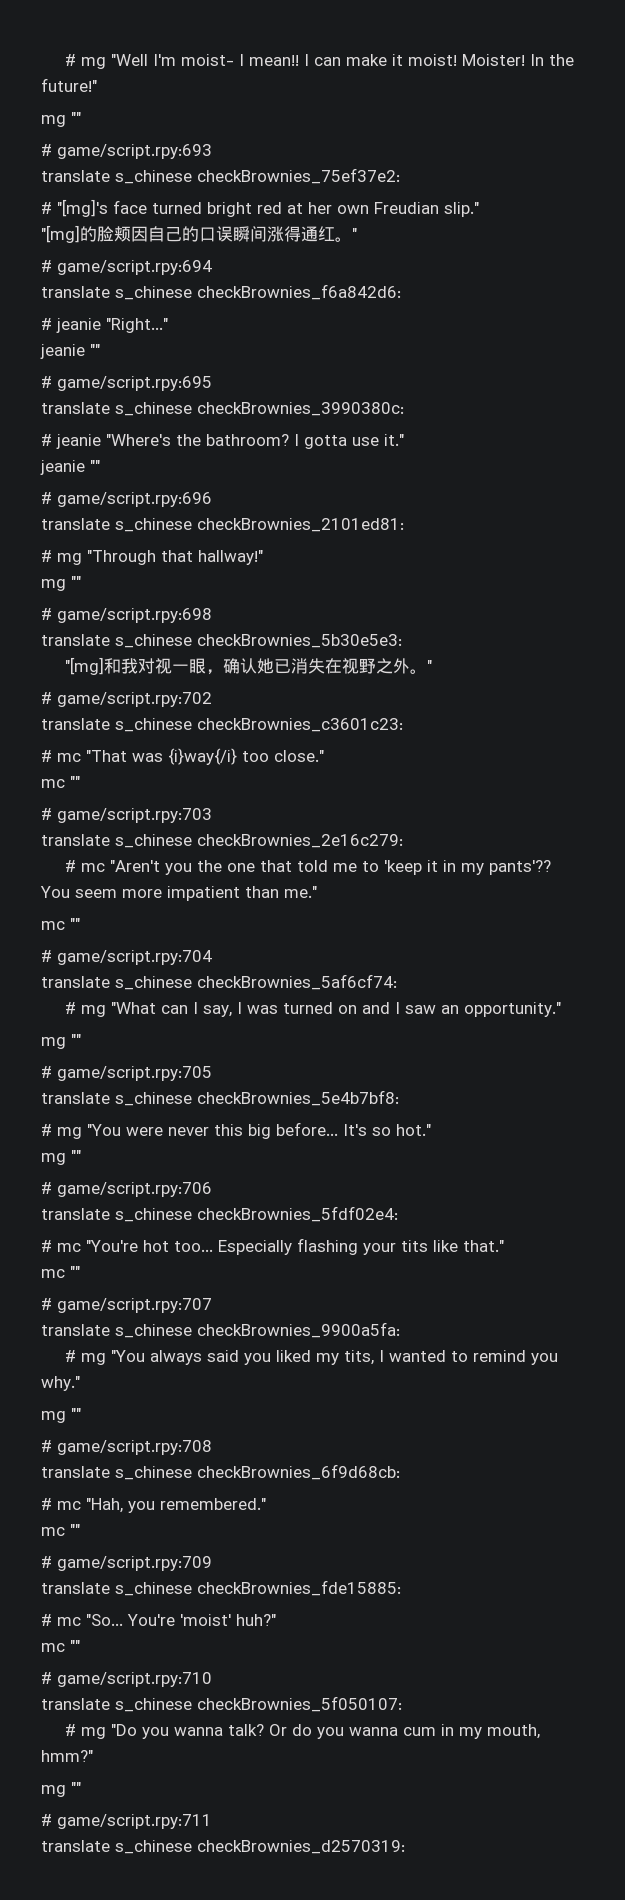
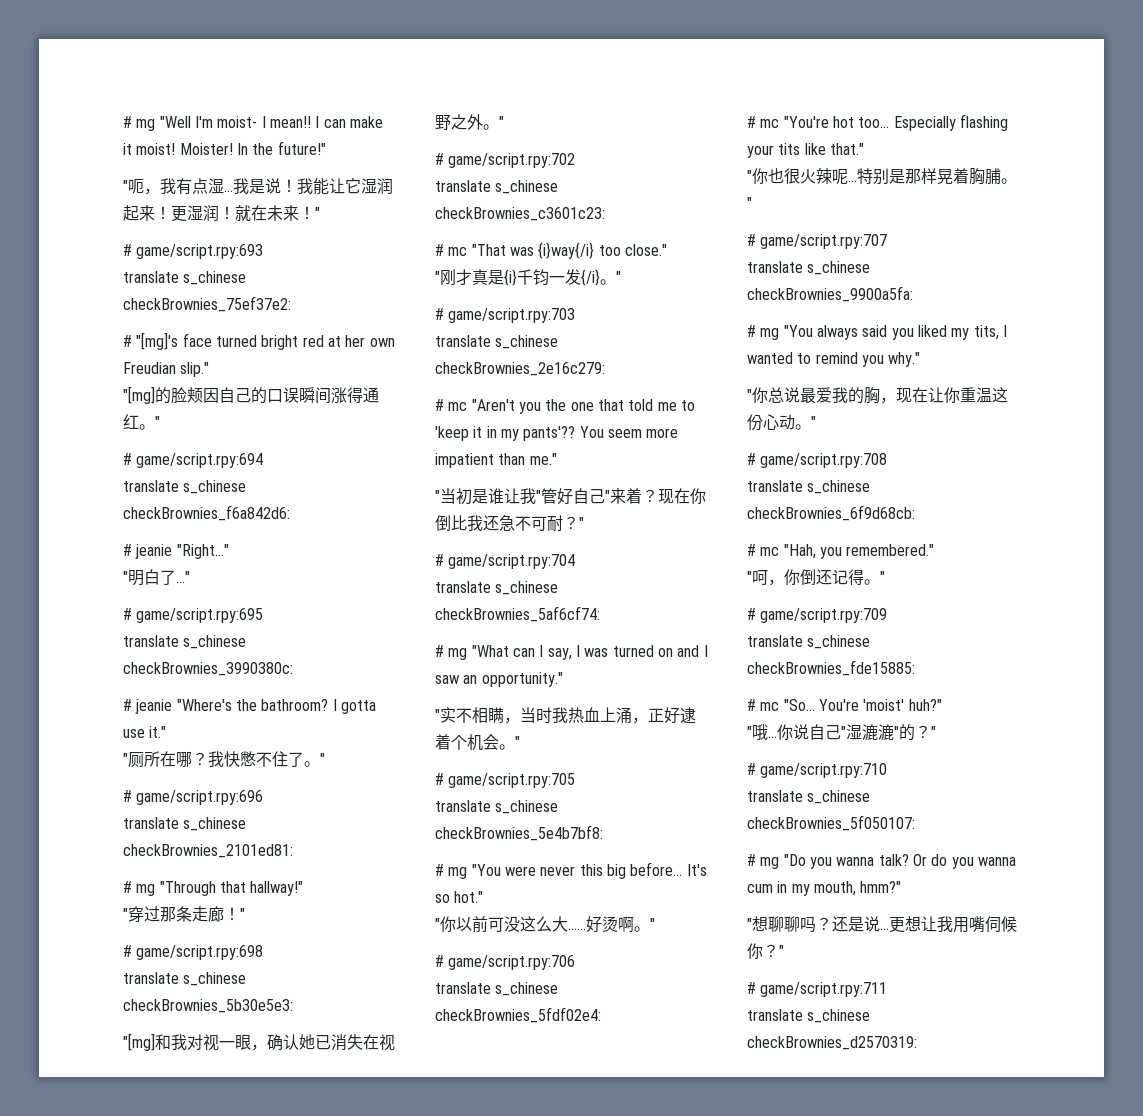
  In the future!"
- mg ""
+ "呃，我有点湿...我是说！我能让它湿润起来！更湿润！就在未来！"
  # jeanie "Right..."
- jeanie ""
+ "明白了..."
  I gotta use it."
- jeanie ""
+ "厕所在哪？我快憋不住了。"
  # mg "Through that hallway!"
- mg ""
+ "穿过那条走廊！"
  # mc "That was {i}way{/i} too close."
- mc ""
+ "刚才真是{i}千钧一发{/i}。"
  You seem more impatient than me."
- mc ""
+ "当初是谁让我"管好自己"来着？现在你倒比我还急不可耐？"
  # mg "What can I say, I was turned on and I saw an opportunity."
- mg ""
+ "实不相瞒，当时我热血上涌，正好逮着个机会。"
  It's so hot."
- mg ""
+ "你以前可没这么大……好烫啊。"
  Especially flashing your tits like that."
- mc ""
+ "你也很火辣呢...特别是那样晃着胸脯。"
  # mg "You always said you liked my tits, I wanted to remind you why."
- mg ""
+ "你总说最爱我的胸，现在让你重温这份心动。"
  # mc "Hah, you remembered."
- mc ""
+ "呵，你倒还记得。"
  You're 'moist' huh?"
- mc ""
+ "哦...你说自己"湿漉漉"的？"
  Or do you wanna cum in my mouth, hmm?"
- mg ""
+ "想聊聊吗？还是说…更想让我用嘴伺候你？"

